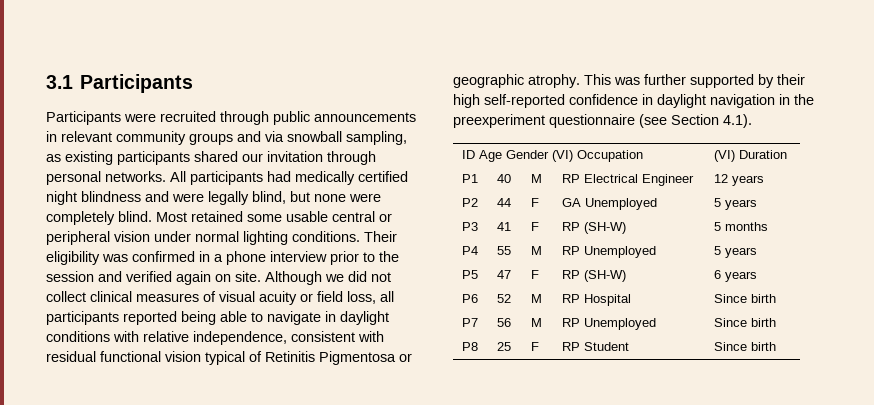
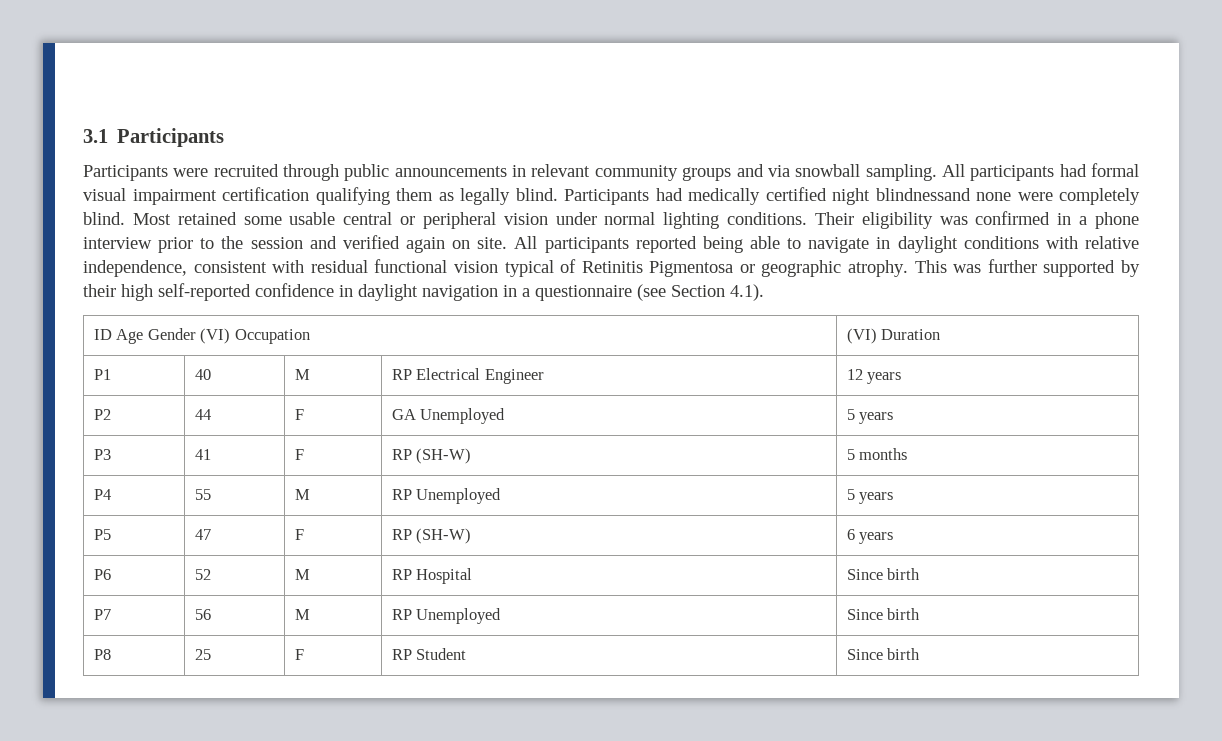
- Participants were recruited through public announcements in relevant community groups and via snowball sampling, as existing participants shared our invitation through personal networks. All participants had medically certified night blindness and were legally blind, but none were completely blind.
+ Participants were recruited through public announcements in relevant community groups and via snowball sampling. All participants had formal visual impairment certification qualifying them as legally blind. Participants had medically certified night blindnessand none were completely blind.
- Although we did not collect clinical measures of visual acuity or field loss, all participants reported being able to navigate in daylight conditions with relative independence, consistent with residual functional vision typical of Retinitis Pigmentosa or geographic atrophy.
+ All participants reported being able to navigate in daylight conditions with relative independence, consistent with residual functional vision typical of Retinitis Pigmentosa or geographic atrophy.
- This was further supported by their high self-reported confidence in daylight navigation in the preexperiment questionnaire (see Section 4.1).
+ This was further supported by their high self-reported confidence in daylight navigation in a questionnaire (see Section 4.1).

